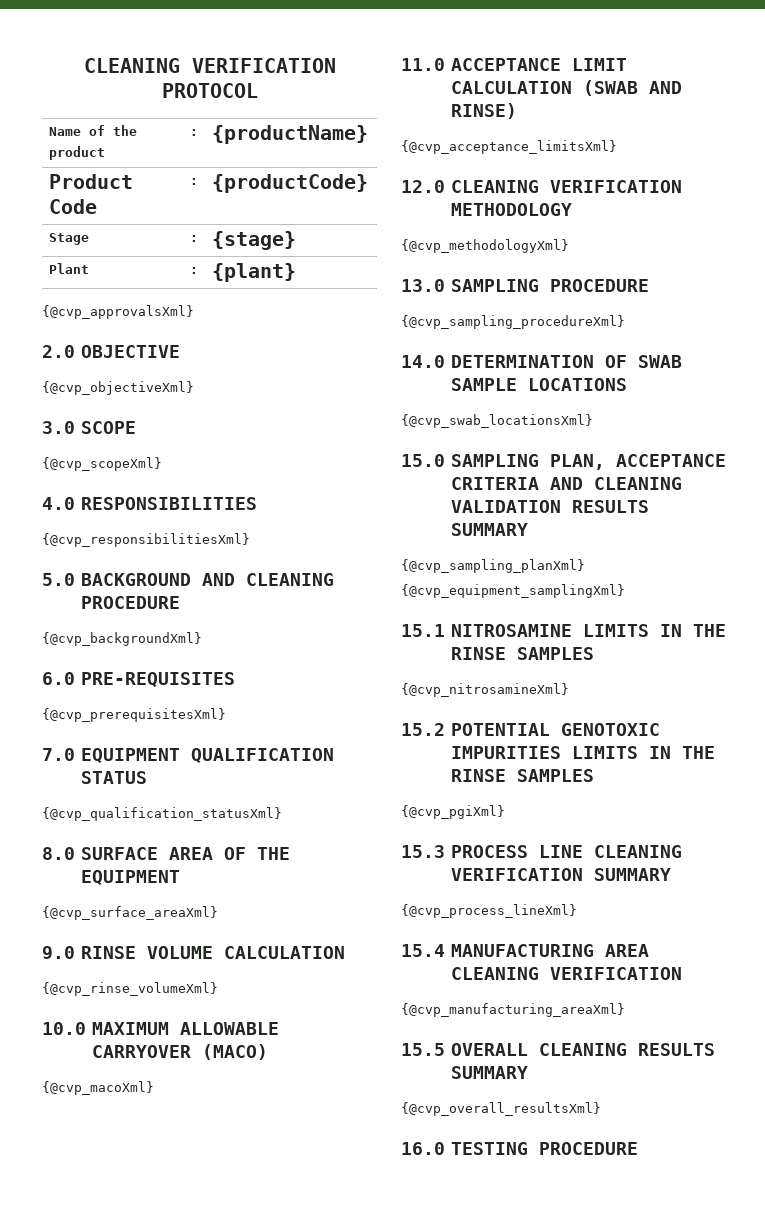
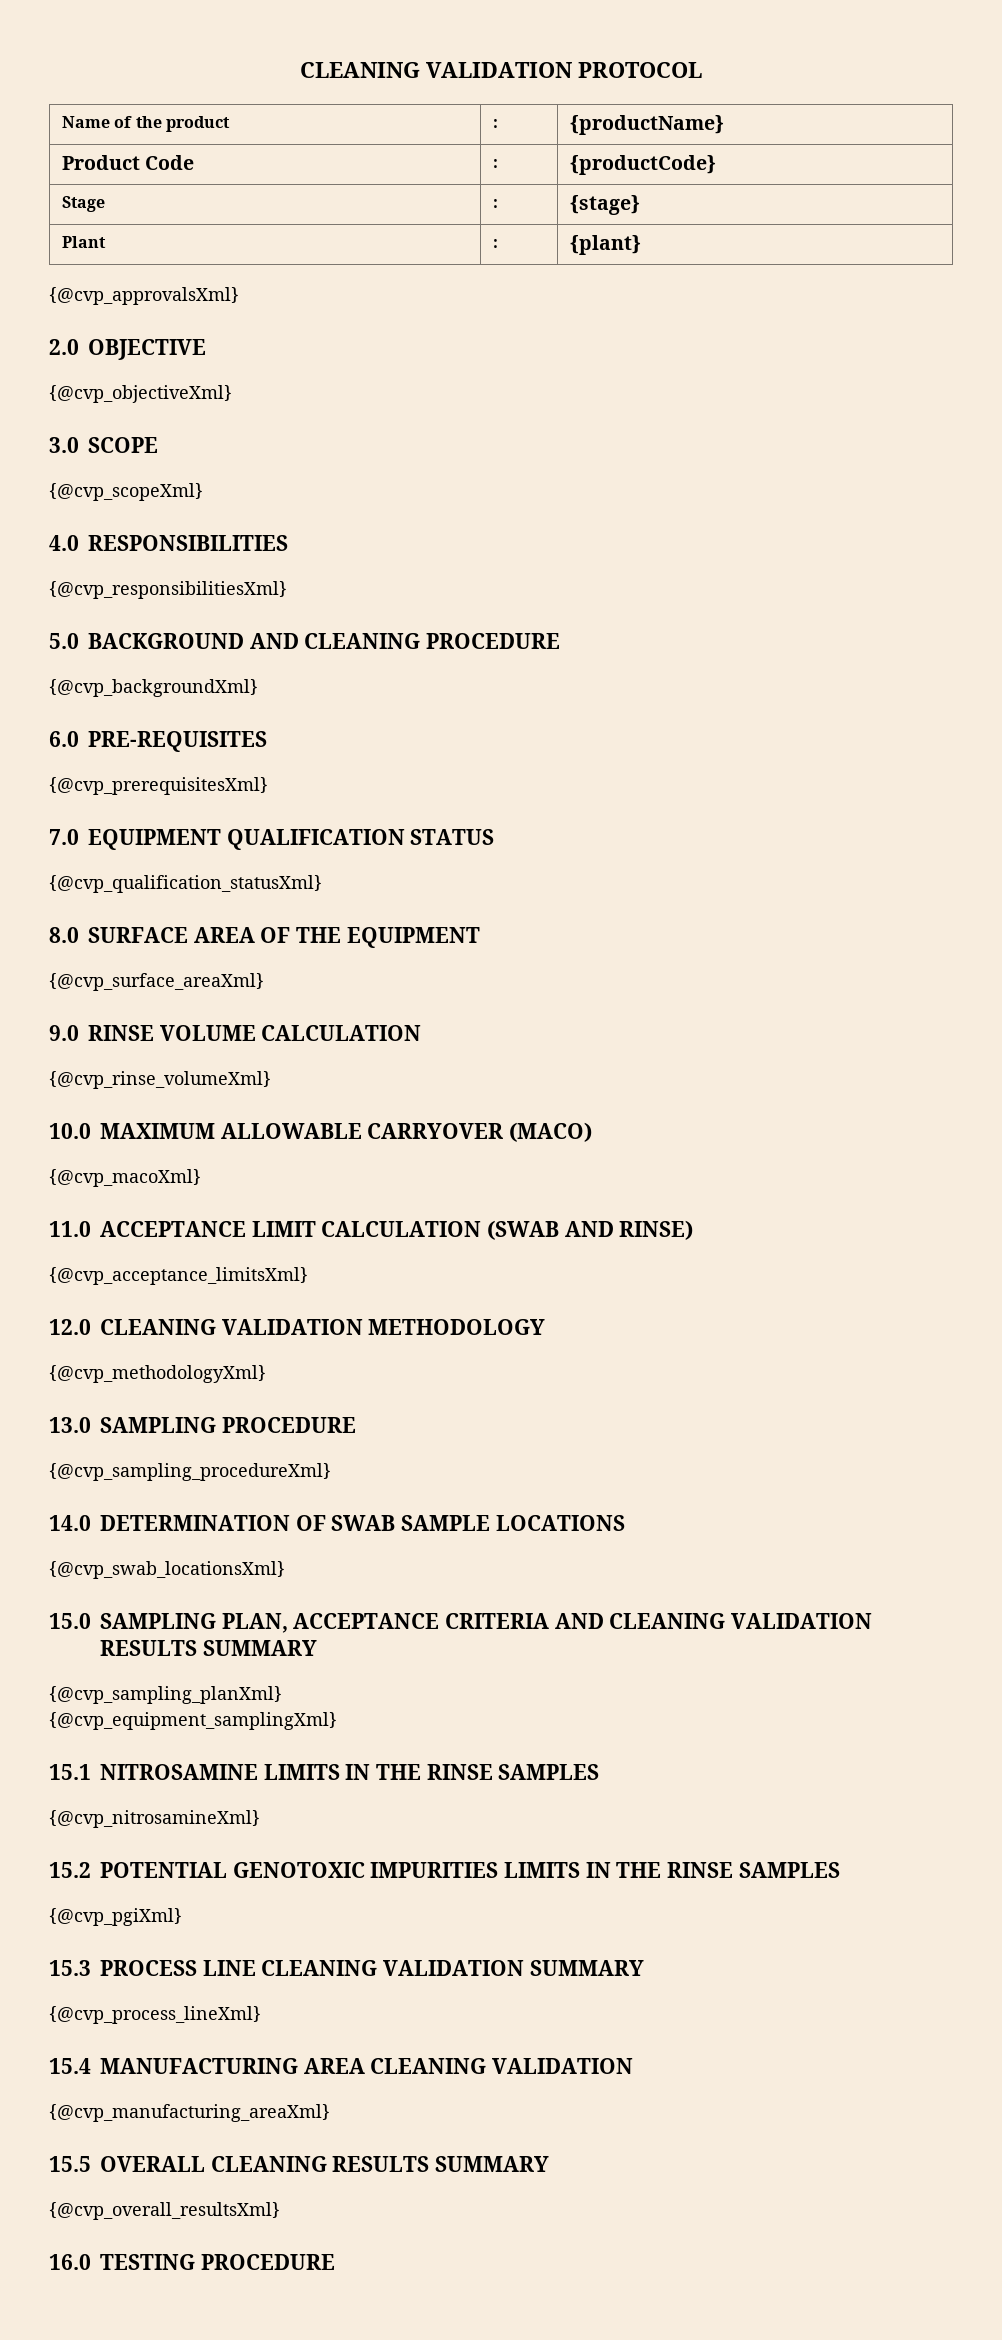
- CLEANING VERIFICATION PROTOCOL
+ CLEANING VALIDATION PROTOCOL
- 12.0 CLEANING VERIFICATION METHODOLOGY
+ 12.0 CLEANING VALIDATION METHODOLOGY
- 15.3 PROCESS LINE CLEANING VERIFICATION SUMMARY
+ 15.3 PROCESS LINE CLEANING VALIDATION SUMMARY
- 15.4 MANUFACTURING AREA CLEANING VERIFICATION
+ 15.4 MANUFACTURING AREA CLEANING VALIDATION

